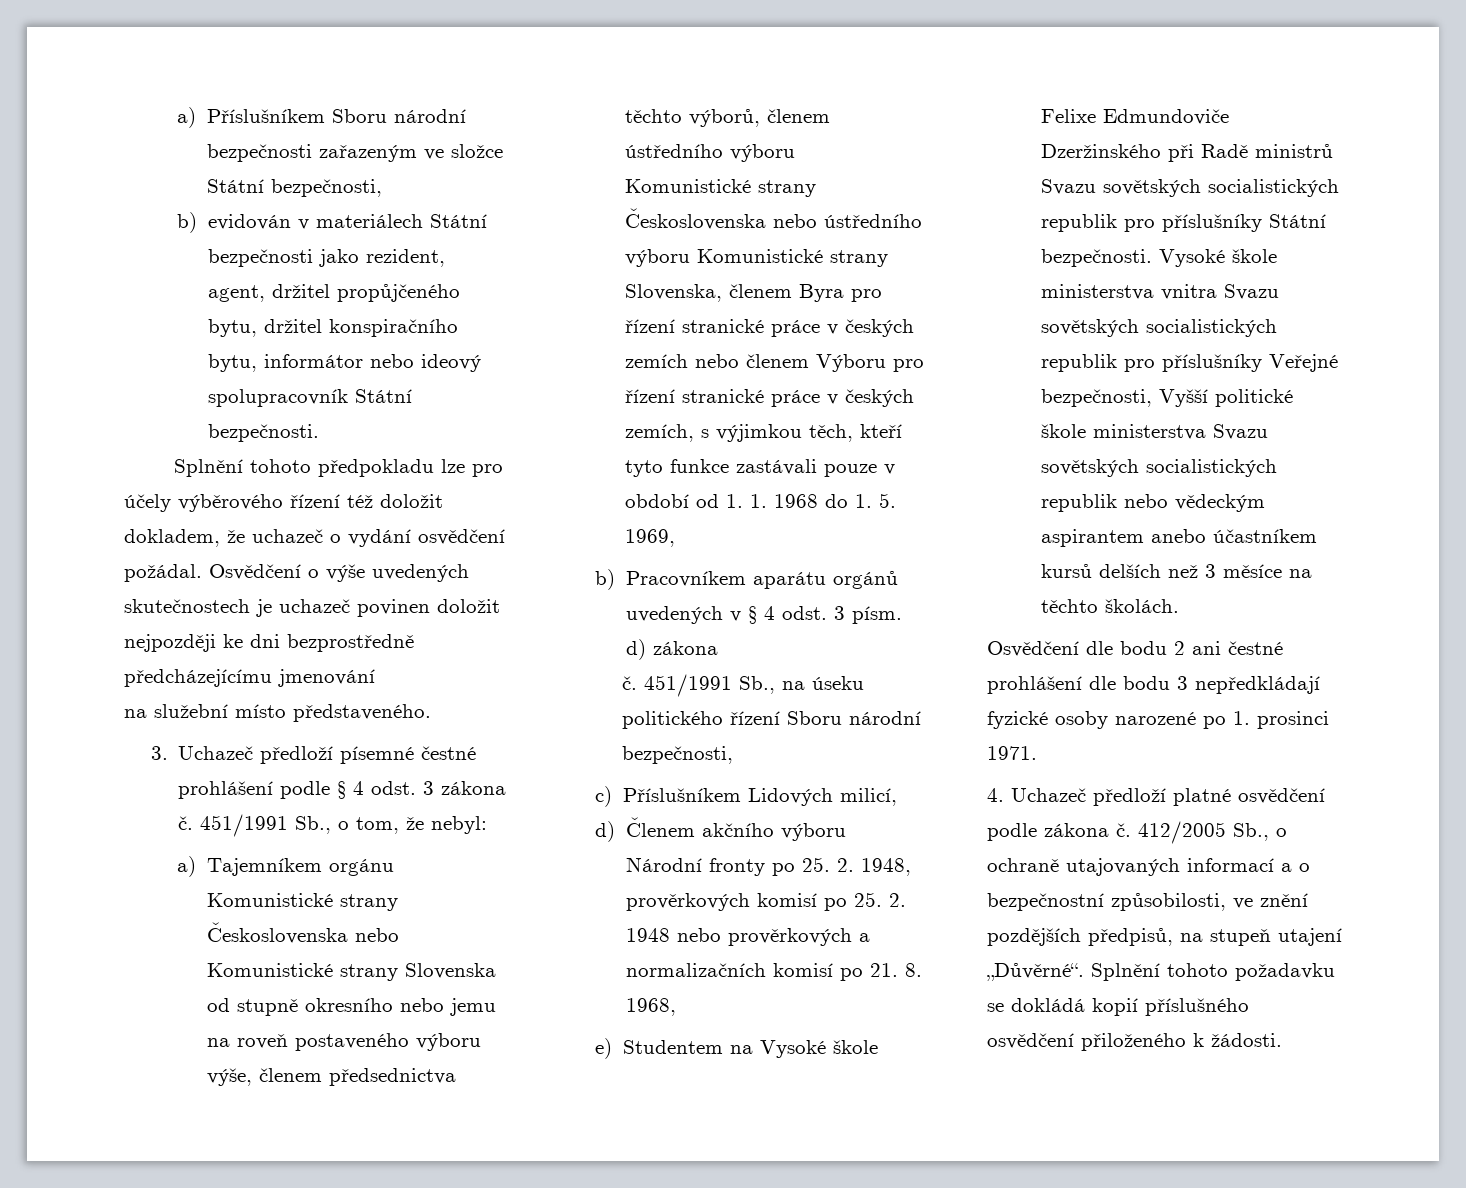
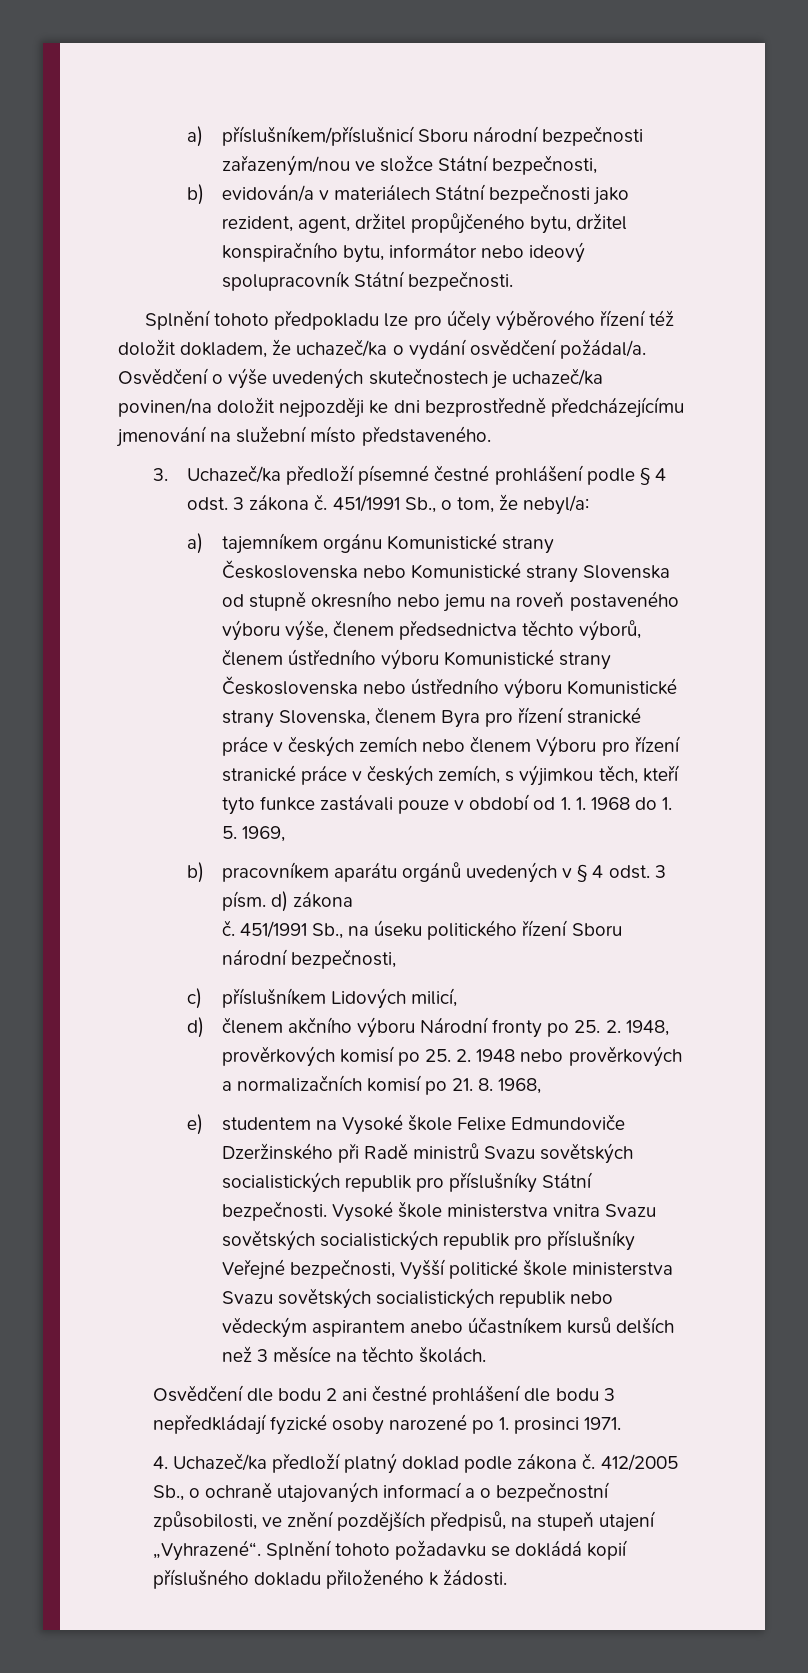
- a) Příslušníkem Sboru národní bezpečnosti zařazeným ve složce Státní bezpečnosti,
+ a) příslušníkem/příslušnicí Sboru národní bezpečnosti zařazeným/nou ve složce Státní bezpečnosti,
- b) evidován v materiálech Státní bezpečnosti jako rezident, agent, držitel propůjčeného bytu, držitel konspiračního bytu, informátor nebo ideový spolupracovník Státní bezpečnosti.
+ b) evidován/a v materiálech Státní bezpečnosti jako rezident, agent, držitel propůjčeného bytu, držitel konspiračního bytu, informátor nebo ideový spolupracovník Státní bezpečnosti.
- Splnění tohoto předpokladu lze pro účely výběrového řízení též doložit dokladem, že uchazeč o vydání osvědčení požádal.
+ Splnění tohoto předpokladu lze pro účely výběrového řízení též doložit dokladem, že uchazeč/ka o vydání osvědčení požádal/a.
- Osvědčení o výše uvedených skutečnostech je uchazeč povinen doložit nejpozději ke dni bezprostředně předcházejícímu jmenování
- na služební místo představeného.
+ Osvědčení o výše uvedených skutečnostech je uchazeč/ka povinen/na doložit nejpozději ke dni bezprostředně předcházejícímu jmenování na služební místo představeného.
- 3. Uchazeč předloží písemné čestné prohlášení podle § 4 odst. 3 zákona č.
+ 3. Uchazeč/ka předloží písemné čestné prohlášení podle § 4 odst. 3 zákona č.
- 451/1991 Sb., o tom, že nebyl:
- a) Tajemníkem orgánu Komunistické strany Československa nebo Komunistické strany Slovenska od stupně okresního nebo jemu na roveň postaveného výboru výše, členem předsednictva těchto výborů, členem ústředního výboru Komunistické strany Československa nebo ústředního výboru Komunistické strany Slovenska, členem Byra pro řízení stranické práce v českých zemích nebo členem Výboru pro řízení stranické práce v českých zemích, s výjimkou těch, kteří tyto funkce zastávali pouze v období od 1. 1. 1968 do 1. 5. 1969,
+ 451/1991 Sb., o tom, že nebyl/a:
+ a) tajemníkem orgánu Komunistické strany Československa nebo Komunistické strany Slovenska od stupně okresního nebo jemu na roveň postaveného výboru výše, členem předsednictva těchto výborů, členem ústředního výboru Komunistické strany Československa nebo ústředního výboru Komunistické strany Slovenska, členem Byra pro řízení stranické práce v českých zemích nebo členem Výboru pro řízení stranické práce v českých zemích, s výjimkou těch, kteří tyto funkce zastávali pouze v období od 1. 1. 1968 do 1. 5. 1969,
- b) Pracovníkem aparátu orgánů uvedených v § 4 odst. 3 písm. d) zákona
+ b) pracovníkem aparátu orgánů uvedených v § 4 odst. 3 písm. d) zákona
- c) Příslušníkem Lidových milicí,
+ c) příslušníkem Lidových milicí,
- d) Členem akčního výboru Národní fronty po 25. 2. 1948, prověrkových komisí po 25. 2. 1948 nebo prověrkových a normalizačních komisí po 21. 8. 1968,
+ d) členem akčního výboru Národní fronty po 25. 2. 1948, prověrkových komisí po 25. 2. 1948 nebo prověrkových a normalizačních komisí po 21. 8. 1968,
- e) Studentem na Vysoké škole Felixe Edmundoviče Dzeržinského při Radě ministrů Svazu sovětských socialistických republik pro příslušníky Státní bezpečnosti.
+ e) studentem na Vysoké škole Felixe Edmundoviče Dzeržinského při Radě ministrů Svazu sovětských socialistických republik pro příslušníky Státní bezpečnosti.
- 4. Uchazeč předloží platné osvědčení podle zákona č.
+ 4. Uchazeč/ka předloží platný doklad podle zákona č.
- 412/2005 Sb., o ochraně utajovaných informací a o bezpečnostní způsobilosti, ve znění pozdějších předpisů, na stupeň utajení „Důvěrné“.
+ 412/2005 Sb., o ochraně utajovaných informací a o bezpečnostní způsobilosti, ve znění pozdějších předpisů, na stupeň utajení „Vyhrazené“.
- Splnění tohoto požadavku se dokládá kopií příslušného osvědčení přiloženého k žádosti.
+ Splnění tohoto požadavku se dokládá kopií příslušného dokladu přiloženého k žádosti.

